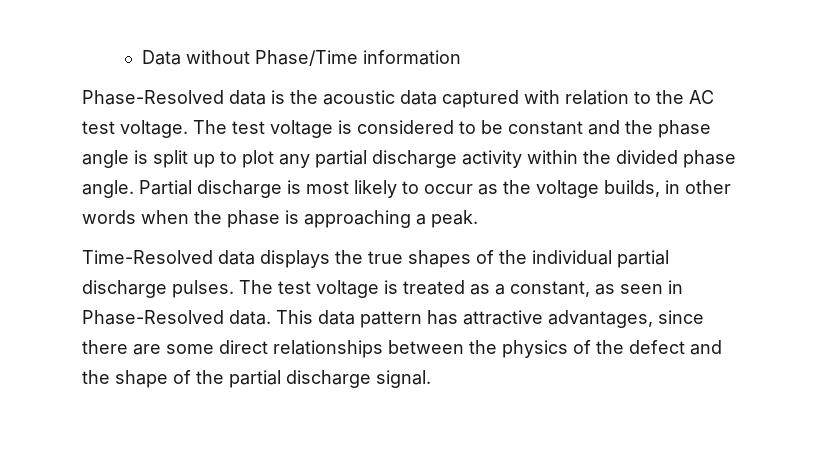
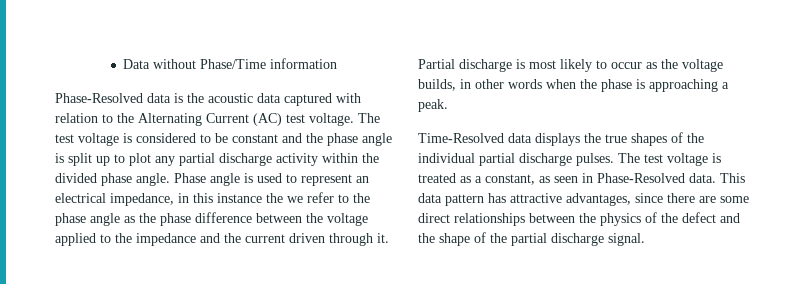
- Phase-Resolved data is the acoustic data captured with relation to the AC test voltage.
+ Phase-Resolved data is the acoustic data captured with relation to the Alternating Current (AC) test voltage.
+ Phase angle is used to represent an electrical impedance, in this instance the we refer to the phase angle as the phase difference between the voltage applied to the impedance and the current driven through it.

